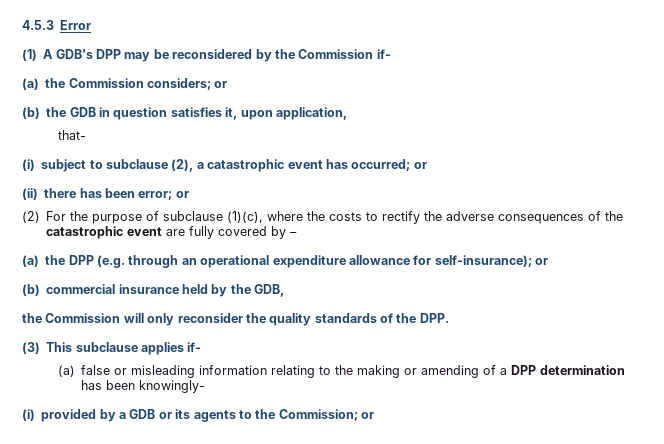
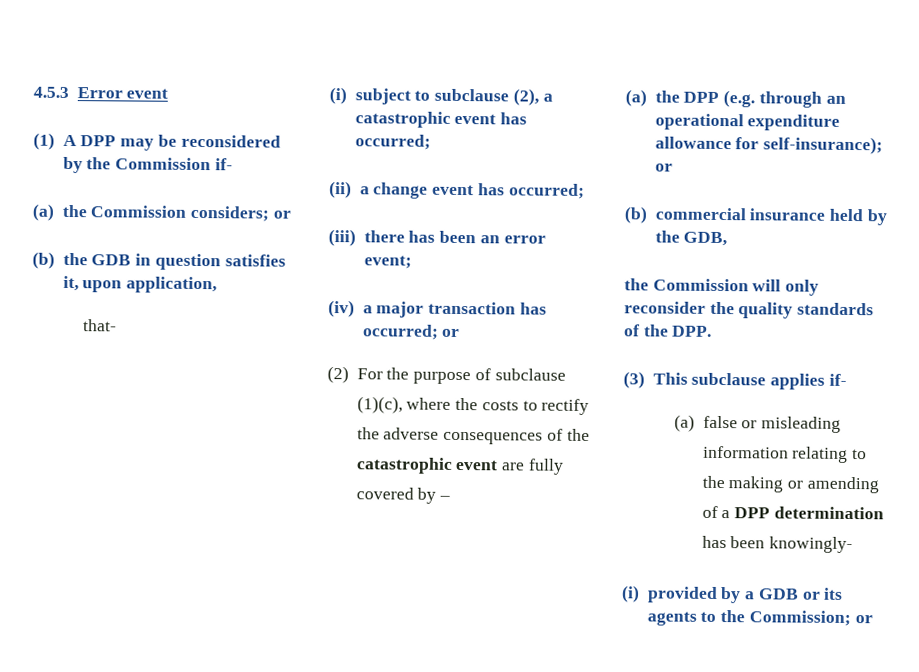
- 4.5.3 Error
+ 4.5.3 Error event
- (1) A GDB's DPP may be reconsidered by the Commission if-
+ (1) A DPP may be reconsidered by the Commission if-
- (i) subject to subclause (2), a catastrophic event has occurred; or
- (ii) there has been error; or
+ (i) subject to subclause (2), a catastrophic event has occurred;
+ (ii) a change event has occurred;
+ (iii) there has been an error event;
+ (iv) a major transaction has occurred; or

